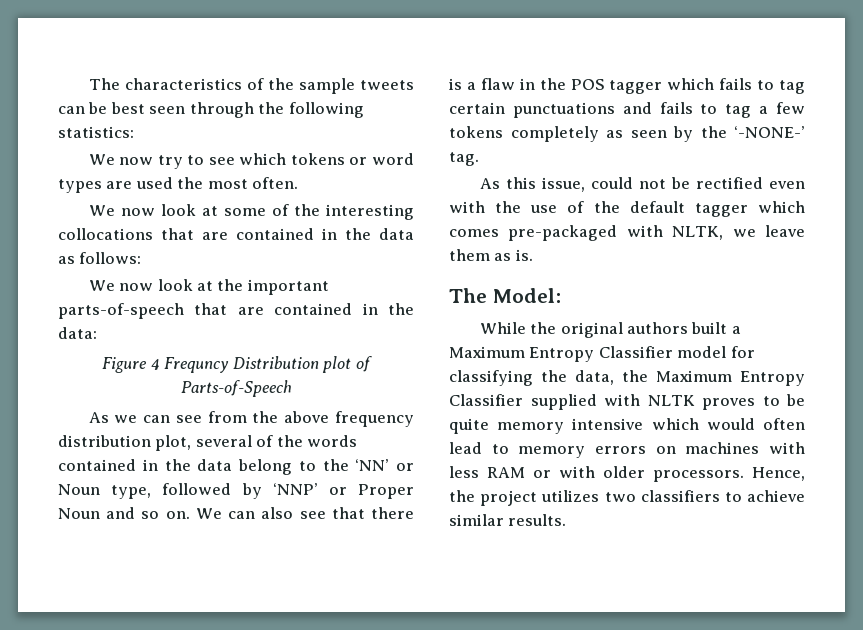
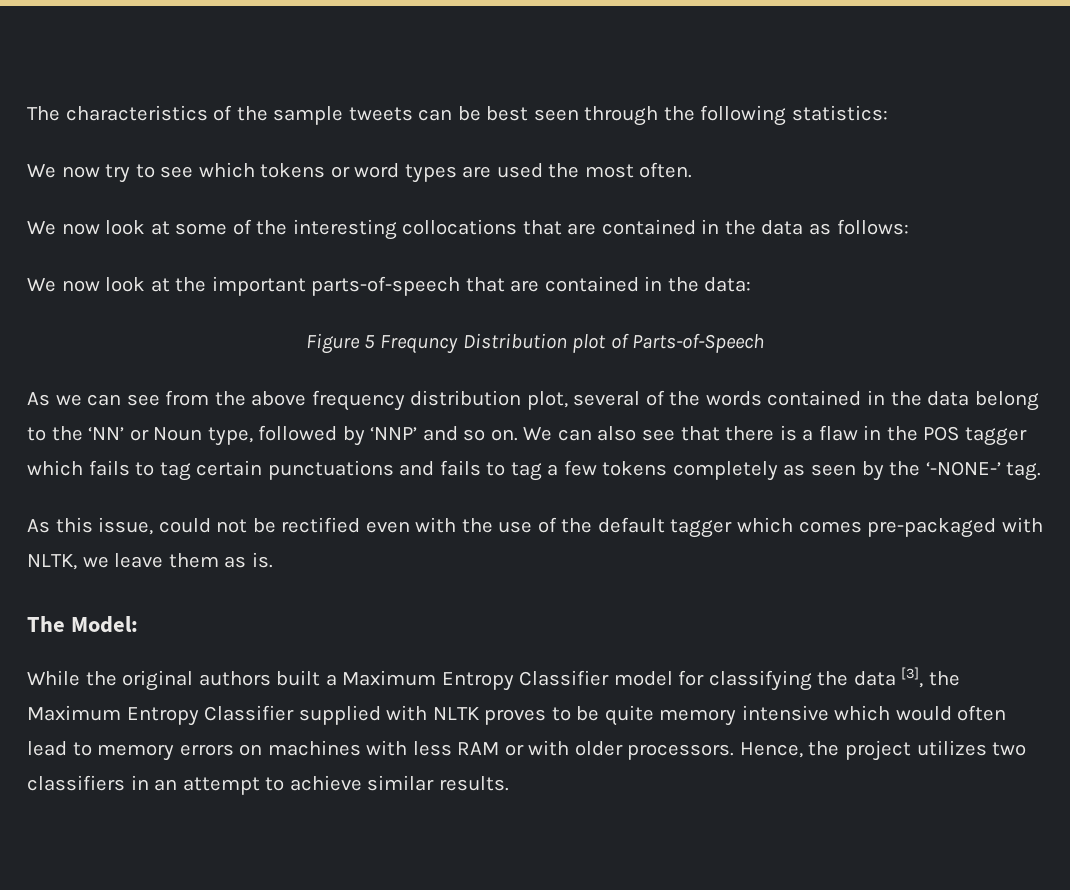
- Figure 4 Frequncy Distribution plot of Parts-of-Speech
+ Figure 5 Frequncy Distribution plot of Parts-of-Speech
- As we can see from the above frequency distribution plot, several of the words contained in the data belong to the ‘NN’ or Noun type, followed by ‘NNP’ or Proper Noun and so on.
+ As we can see from the above frequency distribution plot, several of the words contained in the data belong to the ‘NN’ or Noun type, followed by ‘NNP’ and so on.
- While the original authors built a Maximum Entropy Classifier model for classifying the data, the Maximum Entropy Classifier supplied with NLTK proves to be quite memory intensive which would often lead to memory errors on machines with less RAM or with older processors.
+ While the original authors built a Maximum Entropy Classifier model for classifying the data [3], the Maximum Entropy Classifier supplied with NLTK proves to be quite memory intensive which would often lead to memory errors on machines with less RAM or with older processors.
- Hence, the project utilizes two classifiers to achieve similar results.
+ Hence, the project utilizes two classifiers in an attempt to achieve similar results.

